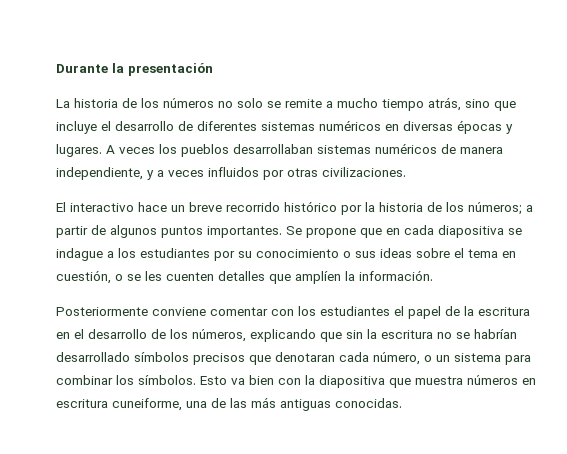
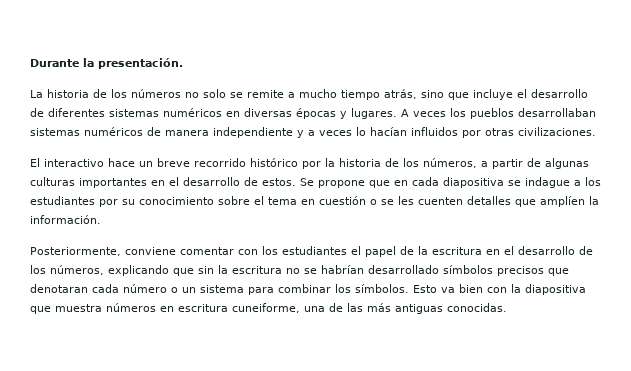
- Durante la presentación
+ Durante la presentación.
- A veces los pueblos desarrollaban sistemas numéricos de manera independiente, y a veces influidos por otras civilizaciones.
+ A veces los pueblos desarrollaban sistemas numéricos de manera independiente y a veces lo hacían influidos por otras civilizaciones.
- El interactivo hace un breve recorrido histórico por la historia de los números; a partir de algunos puntos importantes.
+ El interactivo hace un breve recorrido histórico por la historia de los números, a partir de algunas culturas importantes en el desarrollo de estos.
- Se propone que en cada diapositiva se indague a los estudiantes por su conocimiento o sus ideas sobre el tema en cuestión, o se les cuenten detalles que amplíen la información.
+ Se propone que en cada diapositiva se indague a los estudiantes por su conocimiento sobre el tema en cuestión o se les cuenten detalles que amplíen la información.
- Posteriormente conviene comentar con los estudiantes el papel de la escritura en el desarrollo de los números, explicando que sin la escritura no se habrían desarrollado símbolos precisos que denotaran cada número, o un sistema para combinar los símbolos.
+ Posteriormente, conviene comentar con los estudiantes el papel de la escritura en el desarrollo de los números, explicando que sin la escritura no se habrían desarrollado símbolos precisos que denotaran cada número o un sistema para combinar los símbolos.

